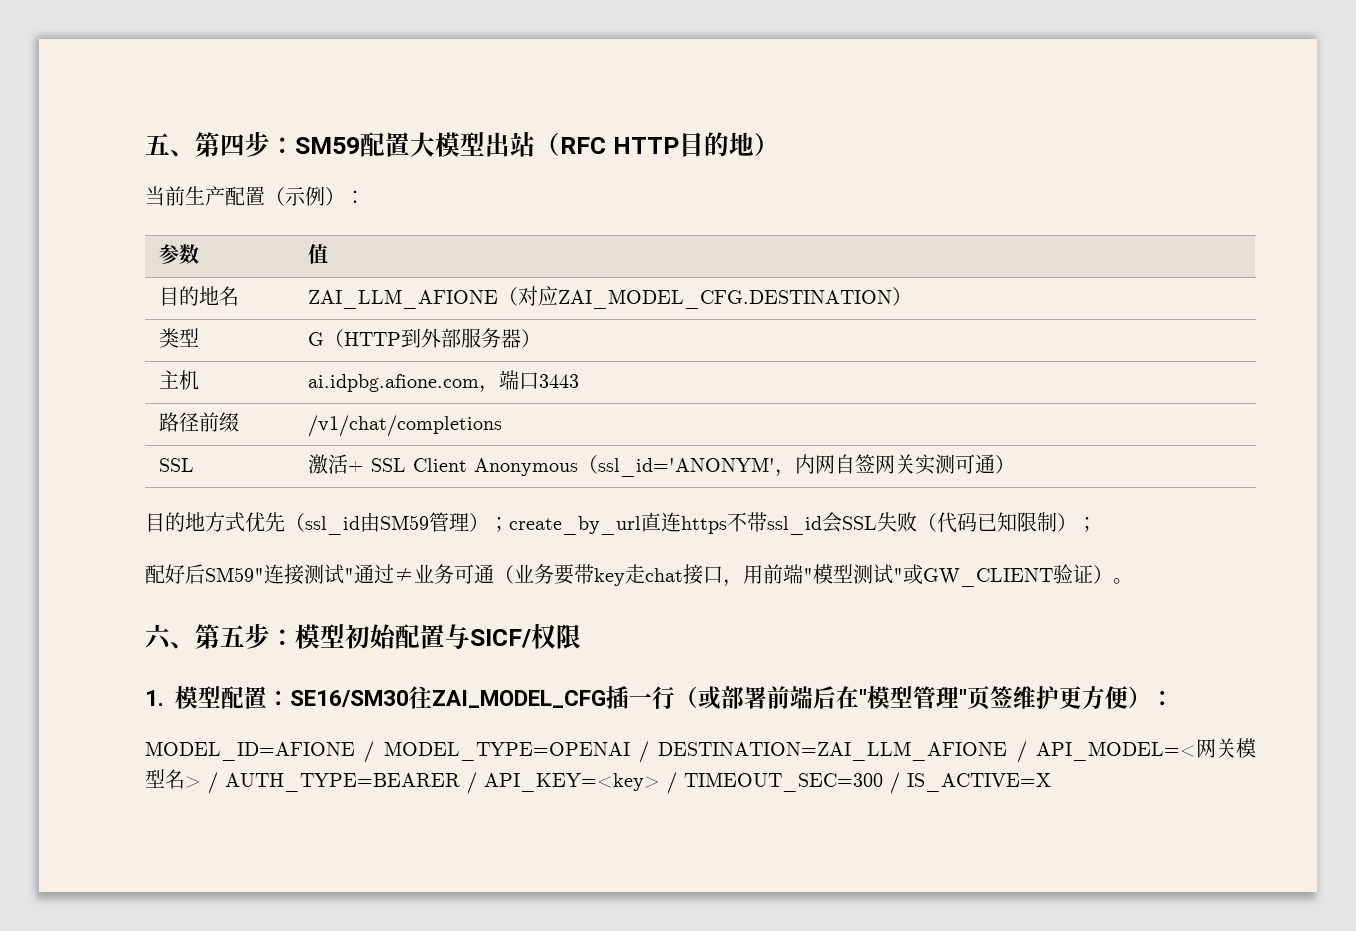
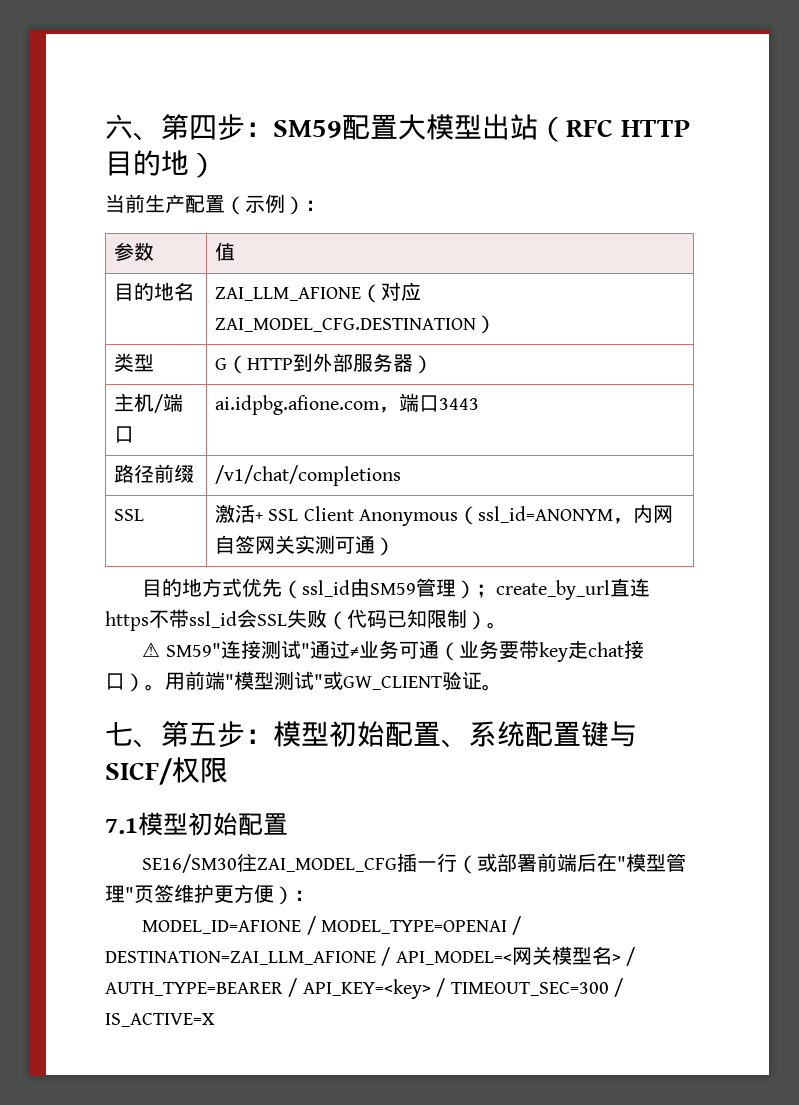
- 五、第四步：SM59配置大模型出站（RFC HTTP目的地）
+ 六、第四步：SM59配置大模型出站（RFC HTTP目的地）
- 主机 | ai.idpbg.afione.com，端口3443
+ 主机/端口 | ai.idpbg.afione.com，端口3443
- SSL | 激活+ SSL Client Anonymous（ssl_id='ANONYM'，内网自签网关实测可通）
+ SSL | 激活+ SSL Client Anonymous（ssl_id=ANONYM，内网自签网关实测可通）
- 目的地方式优先（ssl_id由SM59管理）；create_by_url直连https不带ssl_id会SSL失败（代码已知限制）；
- 配好后SM59"连接测试"通过≠业务可通（业务要带key走chat接口，用前端"模型测试"或GW_CLIENT验证）。
- 六、第五步：模型初始配置与SICF/权限
+ 目的地方式优先（ssl_id由SM59管理）；create_by_url直连https不带ssl_id会SSL失败（代码已知限制）。
+ ⚠ SM59"连接测试"通过≠业务可通（业务要带key走chat接口）。用前端"模型测试"或GW_CLIENT验证。
+ 七、第五步：模型初始配置、系统配置键与SICF/权限
- 1.模型配置：SE16/SM30往ZAI_MODEL_CFG插一行（或部署前端后在"模型管理"页签维护更方便）：
+ 7.1模型初始配置
+ SE16/SM30往ZAI_MODEL_CFG插一行（或部署前端后在"模型管理"页签维护更方便）：

